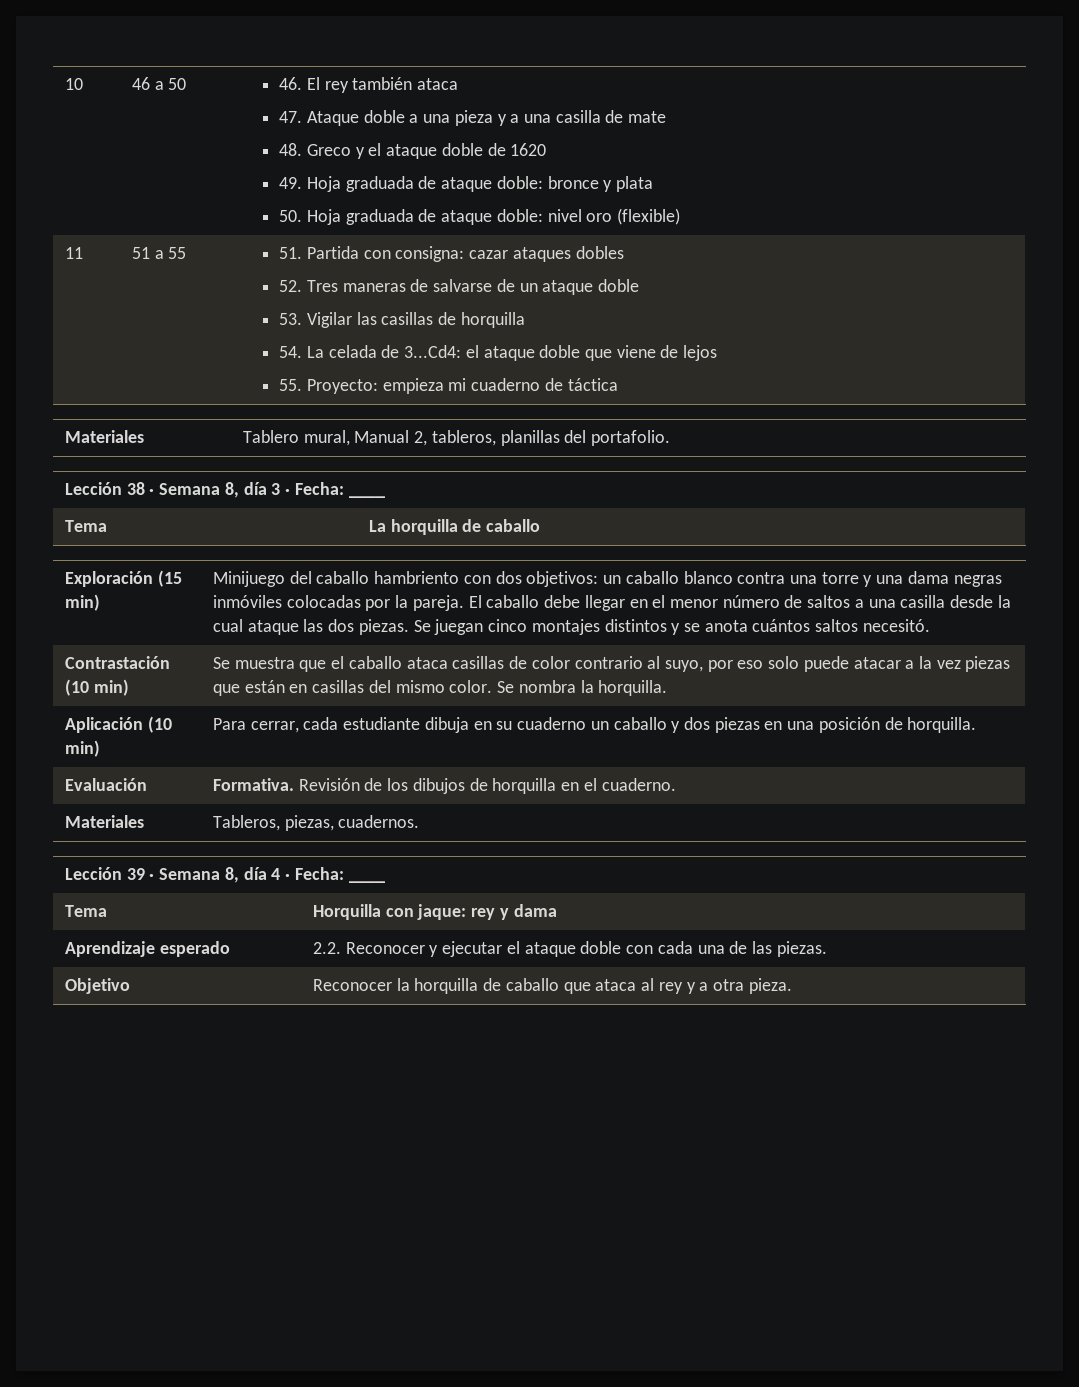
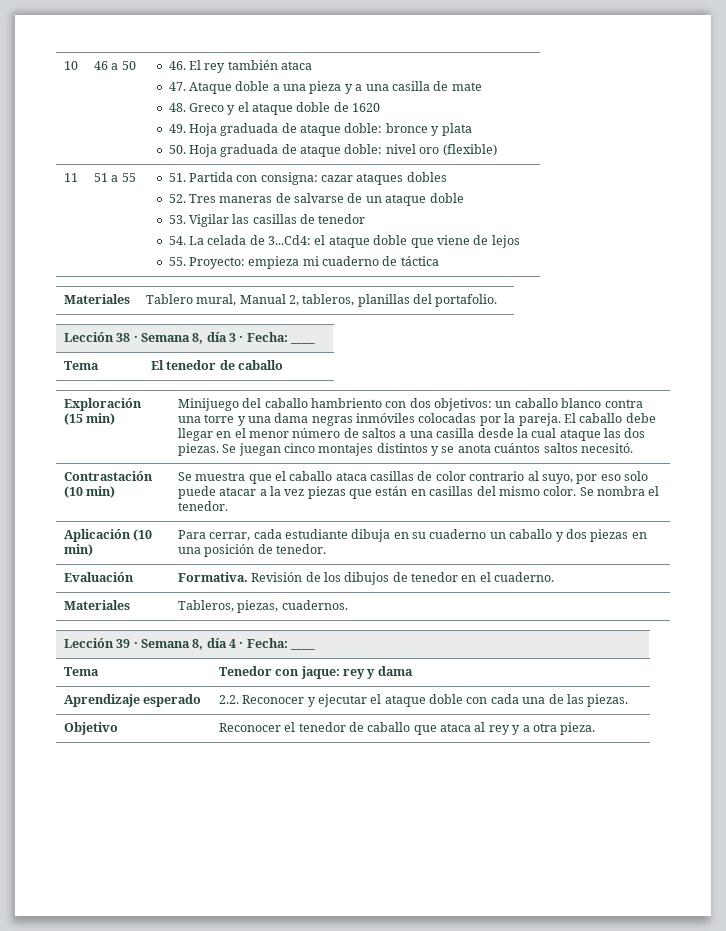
- 53. Vigilar las casillas de horquilla
+ 53. Vigilar las casillas de tenedor
- Tema | La horquilla de caballo
+ Tema | El tenedor de caballo
- Contrastación (10 min) | Se muestra que el caballo ataca casillas de color contrario al suyo, por eso solo puede atacar a la vez piezas que están en casillas del mismo color. Se nombra la horquilla.
+ Contrastación (10 min) | Se muestra que el caballo ataca casillas de color contrario al suyo, por eso solo puede atacar a la vez piezas que están en casillas del mismo color. Se nombra el tenedor.
- Aplicación (10 min) | Para cerrar, cada estudiante dibuja en su cuaderno un caballo y dos piezas en una posición de horquilla.
+ Aplicación (10 min) | Para cerrar, cada estudiante dibuja en su cuaderno un caballo y dos piezas en una posición de tenedor.
- Evaluación | Formativa. Revisión de los dibujos de horquilla en el cuaderno.
+ Evaluación | Formativa. Revisión de los dibujos de tenedor en el cuaderno.
- Tema | Horquilla con jaque: rey y dama
+ Tema | Tenedor con jaque: rey y dama
- Objetivo | Reconocer la horquilla de caballo que ataca al rey y a otra pieza.
+ Objetivo | Reconocer el tenedor de caballo que ataca al rey y a otra pieza.

